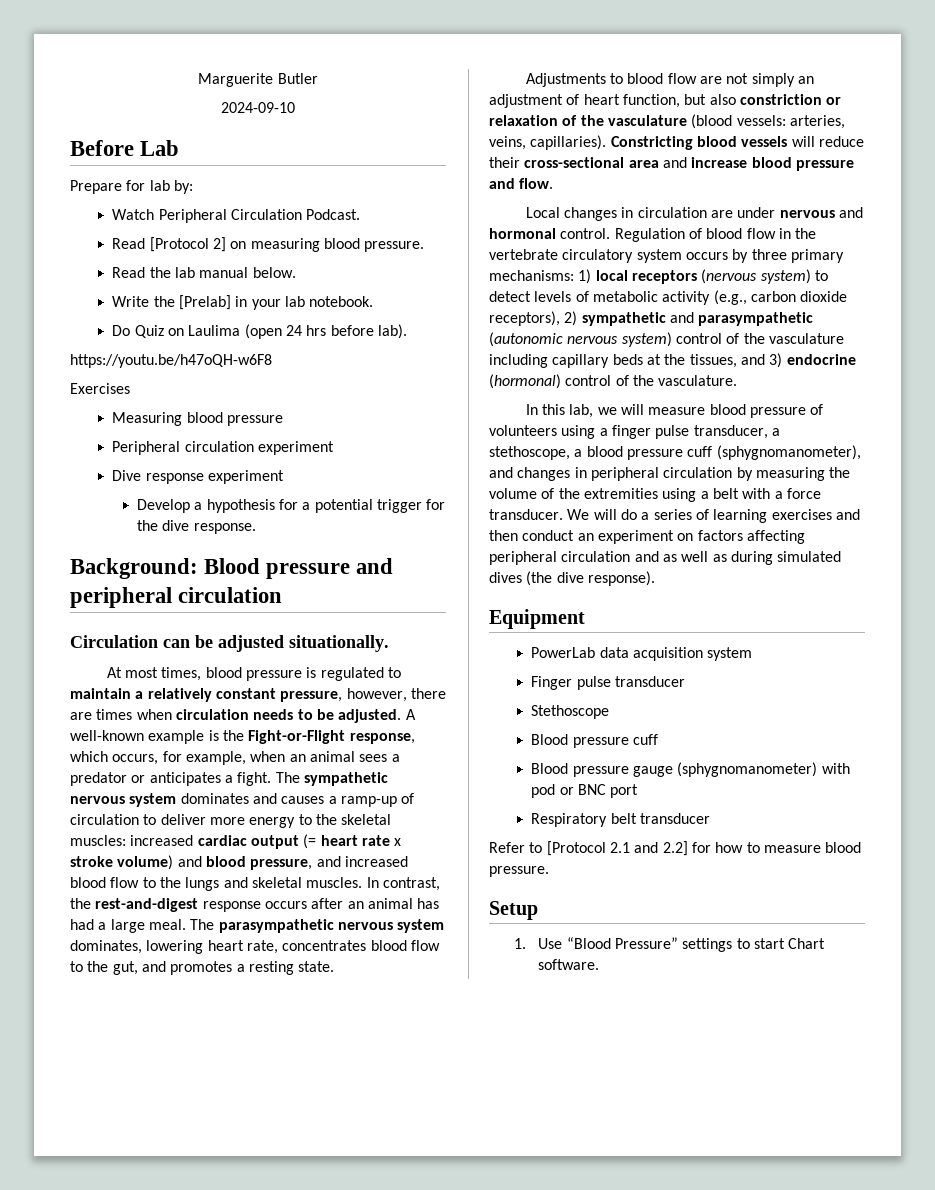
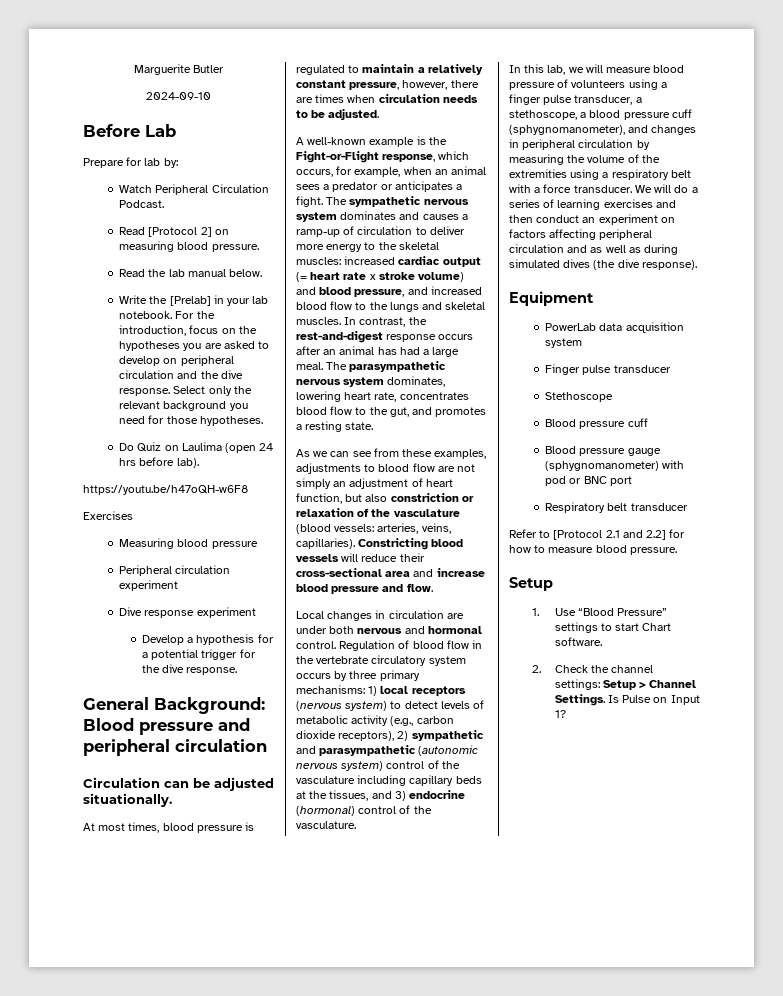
+ For the introduction, focus on the hypotheses you are asked to develop on peripheral circulation and the dive response. Select only the relevant background you need for those hypotheses.
- Background: Blood pressure and peripheral circulation
+ General Background: Blood pressure and peripheral circulation
- At most times, blood pressure is regulated to maintain a relatively constant pressure, however, there are times when circulation needs to be adjusted. A well-known example is the Fight-or-Flight response, which occurs, for example, when an animal sees a predator or anticipates a fight.
+ At most times, blood pressure is regulated to maintain a relatively constant pressure, however, there are times when circulation needs to be adjusted.
+ A well-known example is the Fight-or-Flight response, which occurs, for example, when an animal sees a predator or anticipates a fight.
- Adjustments to blood flow are not simply an adjustment of heart function, but also constriction or relaxation of the vasculature (blood vessels: arteries, veins, capillaries).
+ As we can see from these examples, adjustments to blood flow are not simply an adjustment of heart function, but also constriction or relaxation of the vasculature (blood vessels: arteries, veins, capillaries).
- Local changes in circulation are under nervous and hormonal control.
+ Local changes in circulation are under both nervous and hormonal control.
- In this lab, we will measure blood pressure of volunteers using a finger pulse transducer, a stethoscope, a blood pressure cuff (sphygnomanometer), and changes in peripheral circulation by measuring the volume of the extremities using a belt with a force transducer.
+ In this lab, we will measure blood pressure of volunteers using a finger pulse transducer, a stethoscope, a blood pressure cuff (sphygnomanometer), and changes in peripheral circulation by measuring the volume of the extremities using a respiratory belt with a force transducer.
+ 2. Check the channel settings: Setup > Channel Settings. Is Pulse on Input 1?

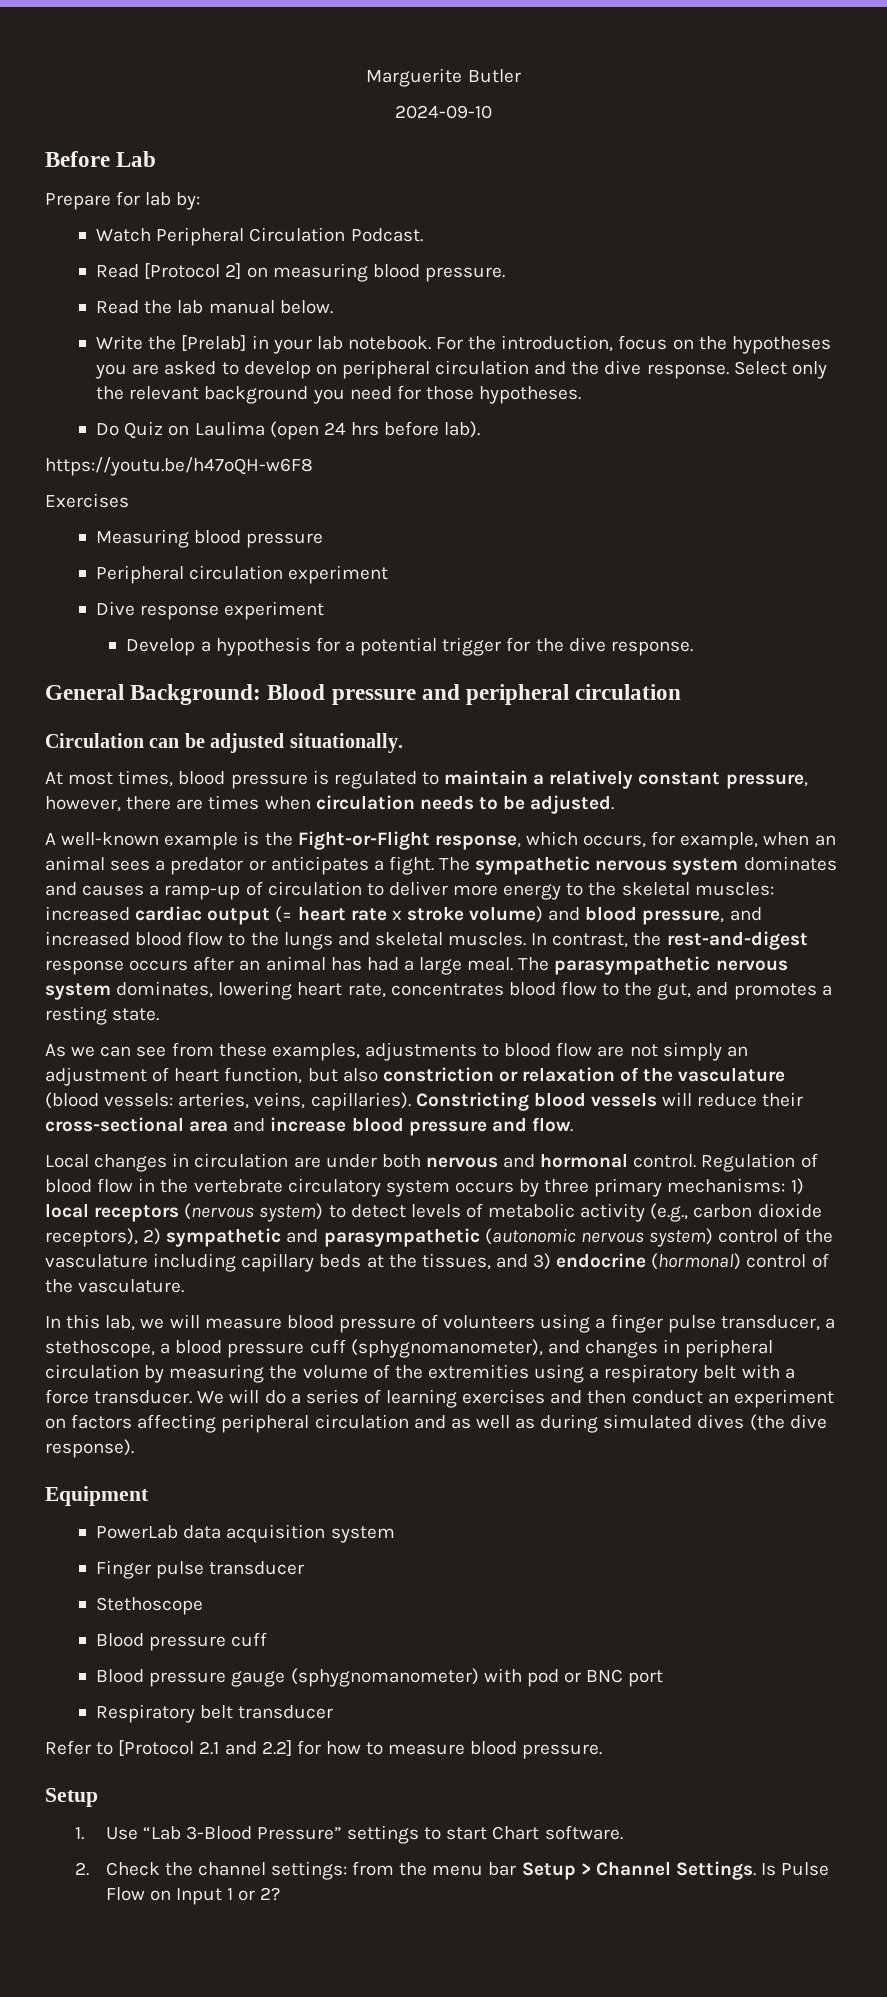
- 1. Use “Blood Pressure” settings to start Chart software.
+ 1. Use “Lab 3-Blood Pressure” settings to start Chart software.
- 2. Check the channel settings: Setup > Channel Settings.
+ 2. Check the channel settings: from the menu bar Setup > Channel Settings.
- Is Pulse on Input 1?
+ Is Pulse Flow on Input 1 or 2?

